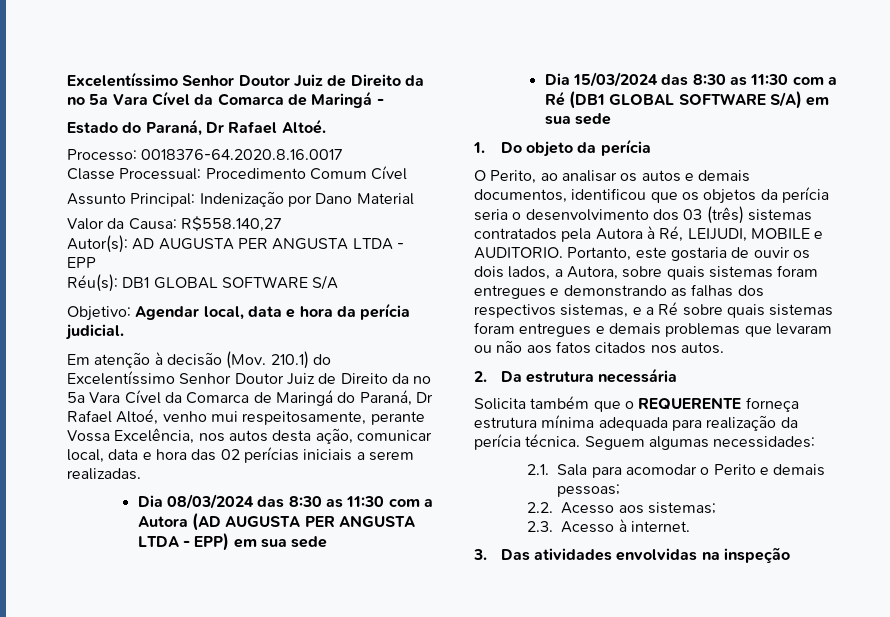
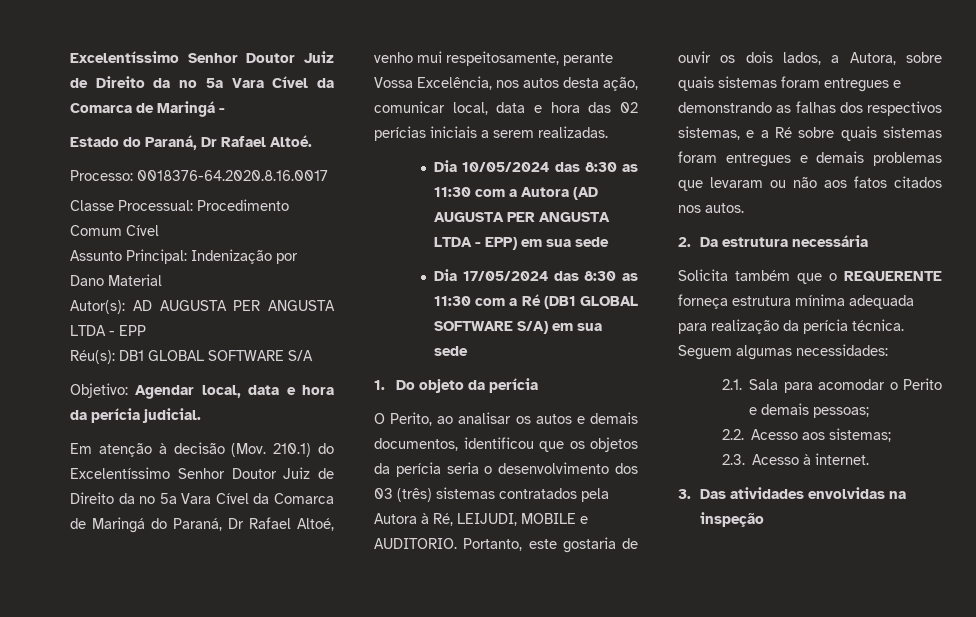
- Valor da Causa: R$558.140,27
- Dia 08/03/2024 das 8:30 as 11:30 com a Autora (AD AUGUSTA PER ANGUSTA LTDA - EPP) em sua sede
+ Dia 10/05/2024 das 8:30 as 11:30 com a Autora (AD AUGUSTA PER ANGUSTA LTDA - EPP) em sua sede
- Dia 15/03/2024 das 8:30 as 11:30 com a Ré (DB1 GLOBAL SOFTWARE S/A) em sua sede
+ Dia 17/05/2024 das 8:30 as 11:30 com a Ré (DB1 GLOBAL SOFTWARE S/A) em sua sede

